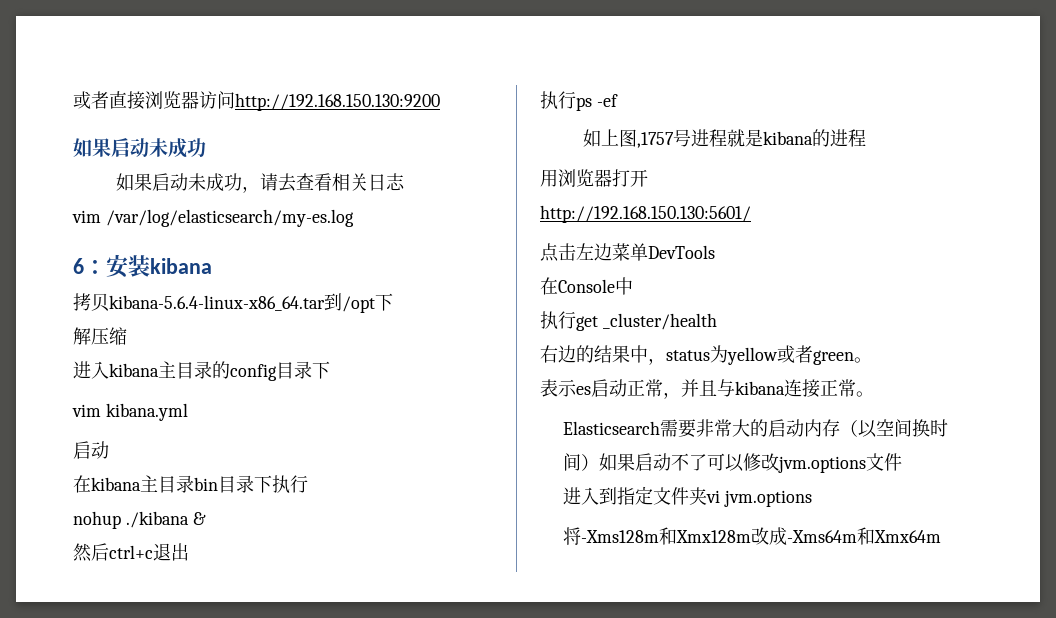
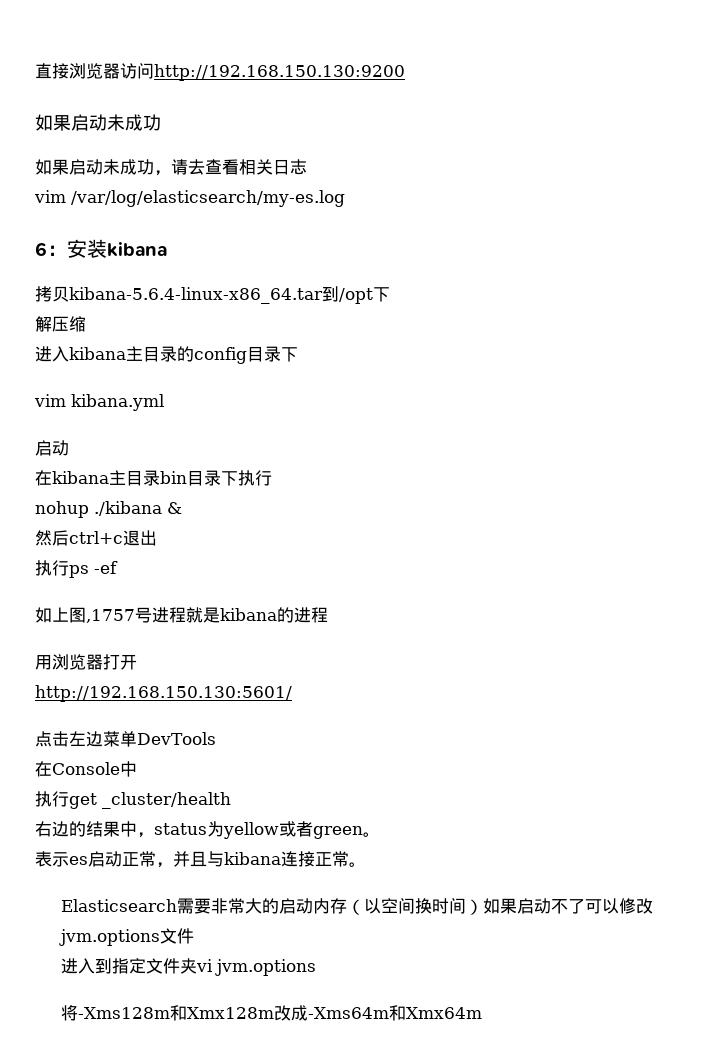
- 或者直接浏览器访问http://192.168.150.130:9200
+ 直接浏览器访问http://192.168.150.130:9200

